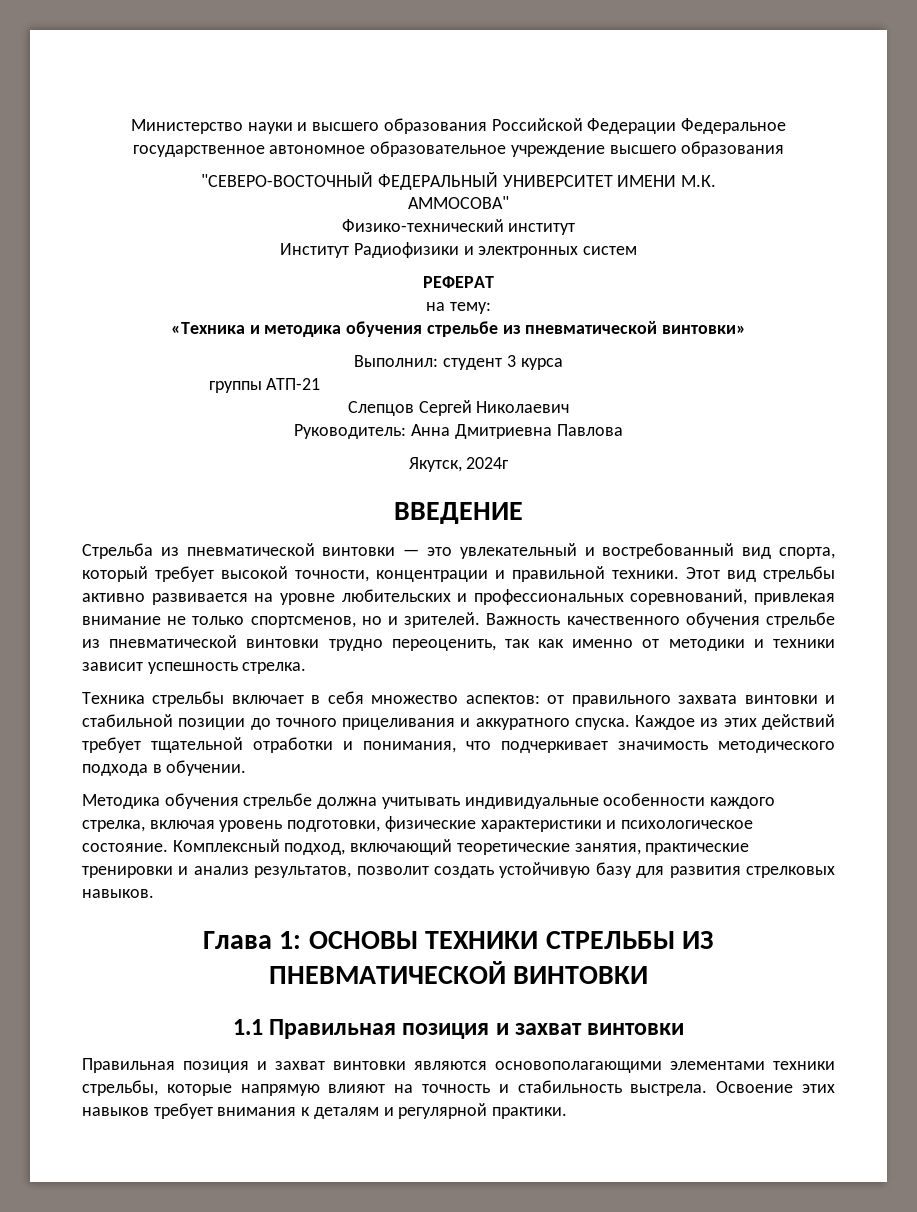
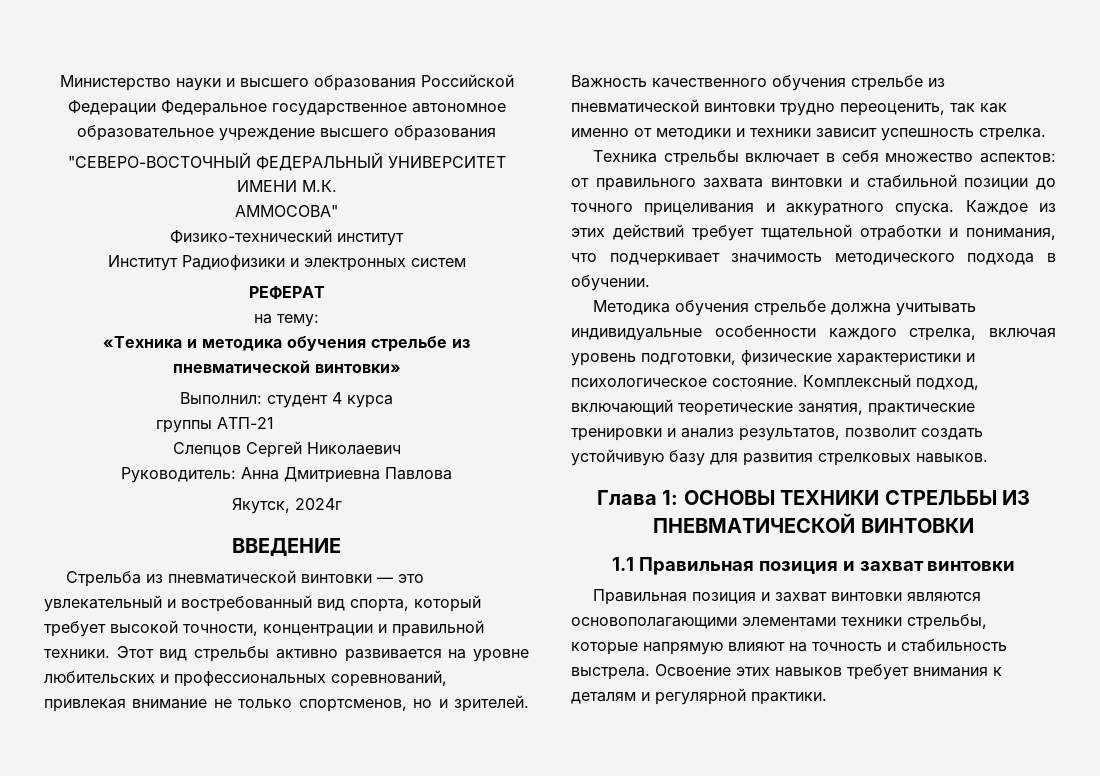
- Выполнил: студент 3 курса
+ Выполнил: студент 4 курса

